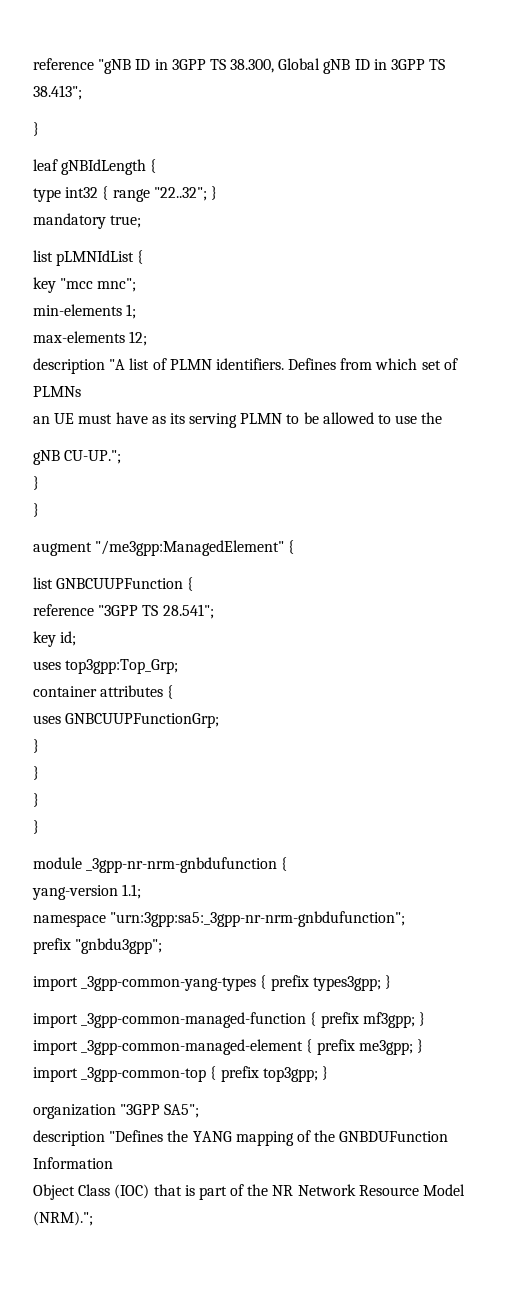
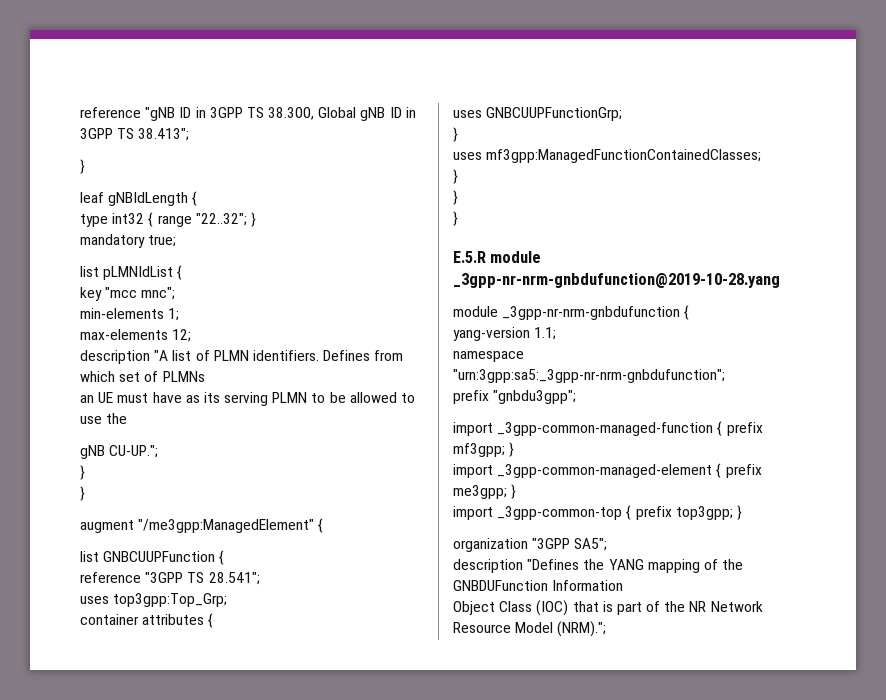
- key id;
  uses GNBCUUPFunctionGrp;
+ }
+ uses mf3gpp:ManagedFunctionContainedClasses;
  }
  }
  }
- }
+ E.5.R module _3gpp-nr-nrm-gnbdufunction@2019-10-28.yang
- import _3gpp-common-yang-types { prefix types3gpp; }

